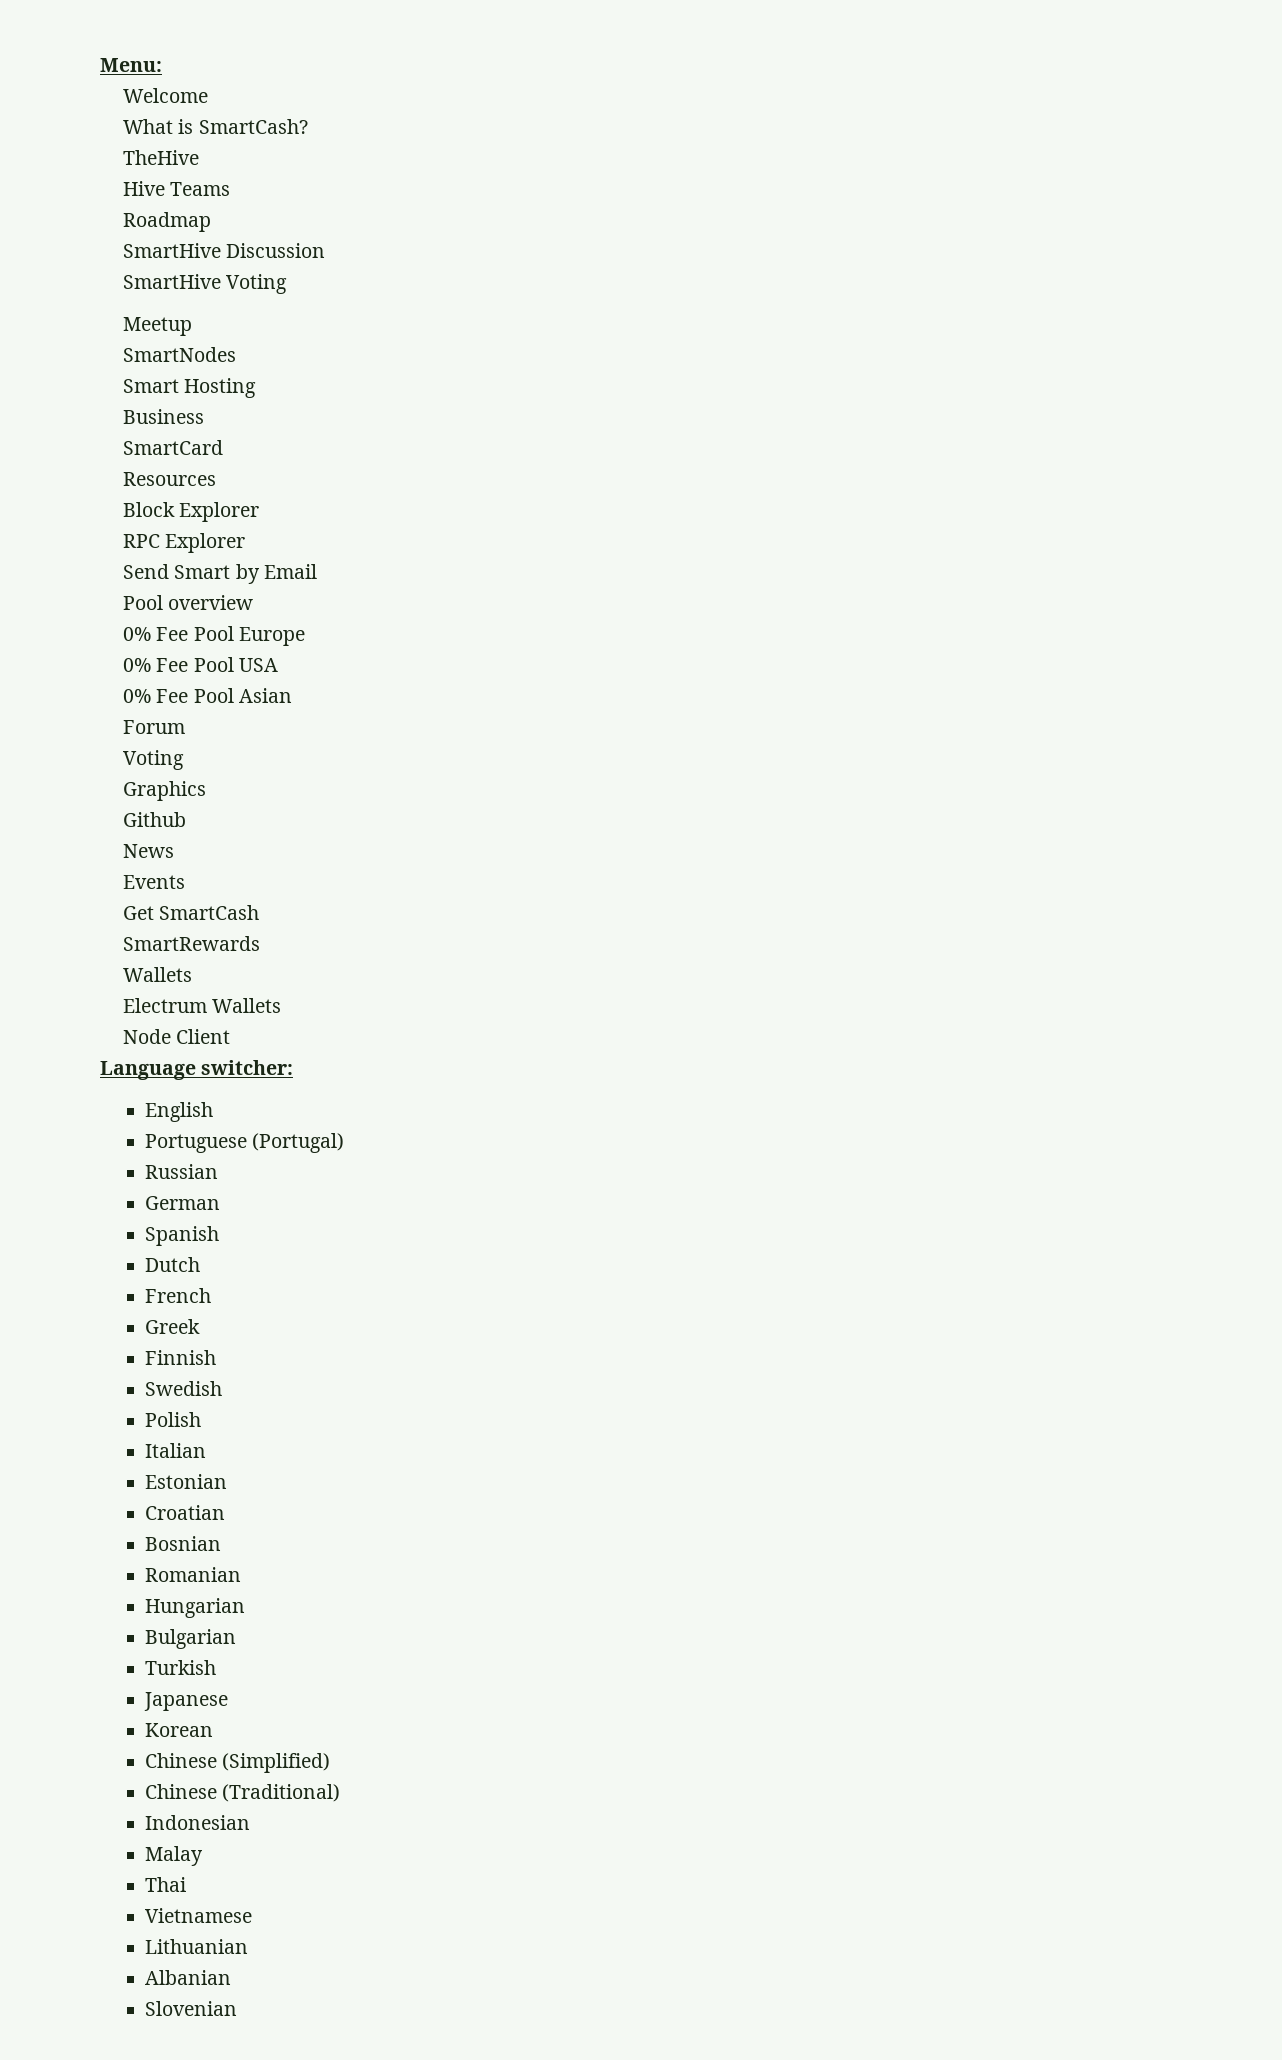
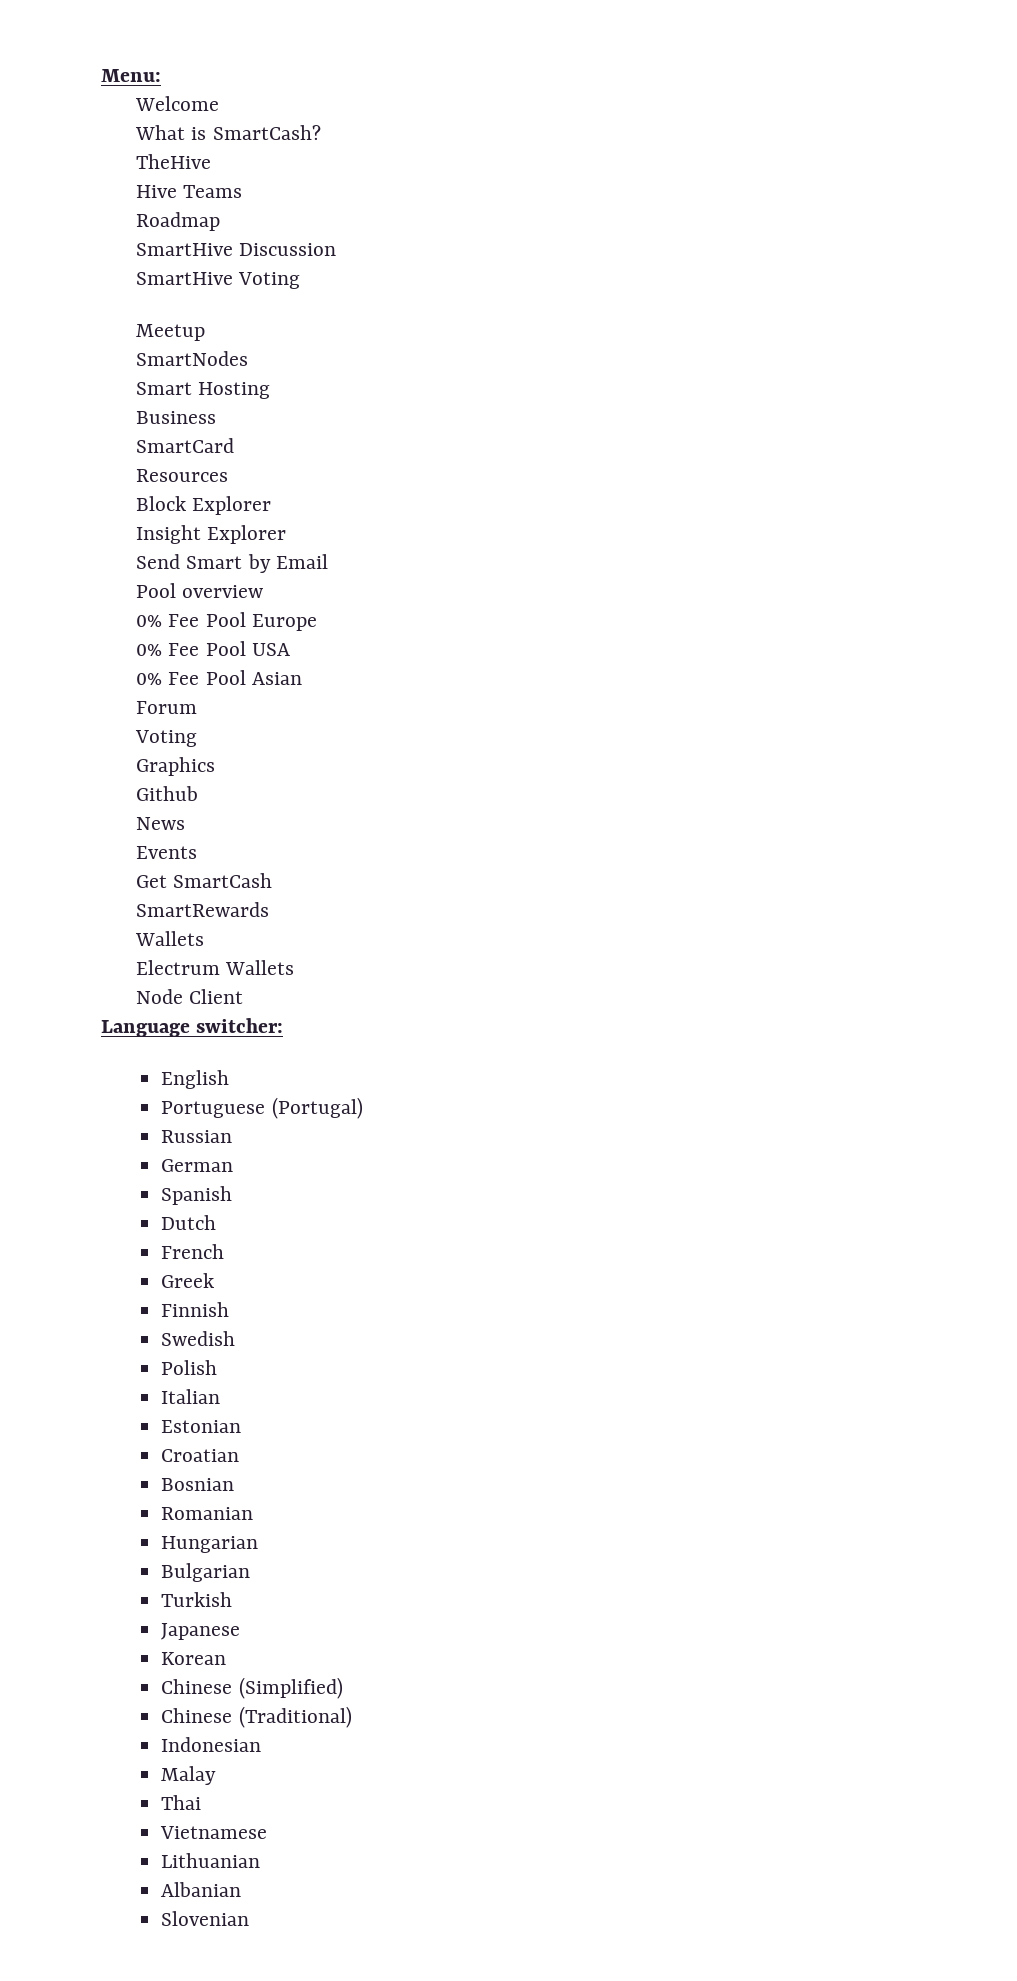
- RPC Explorer
+ Insight Explorer

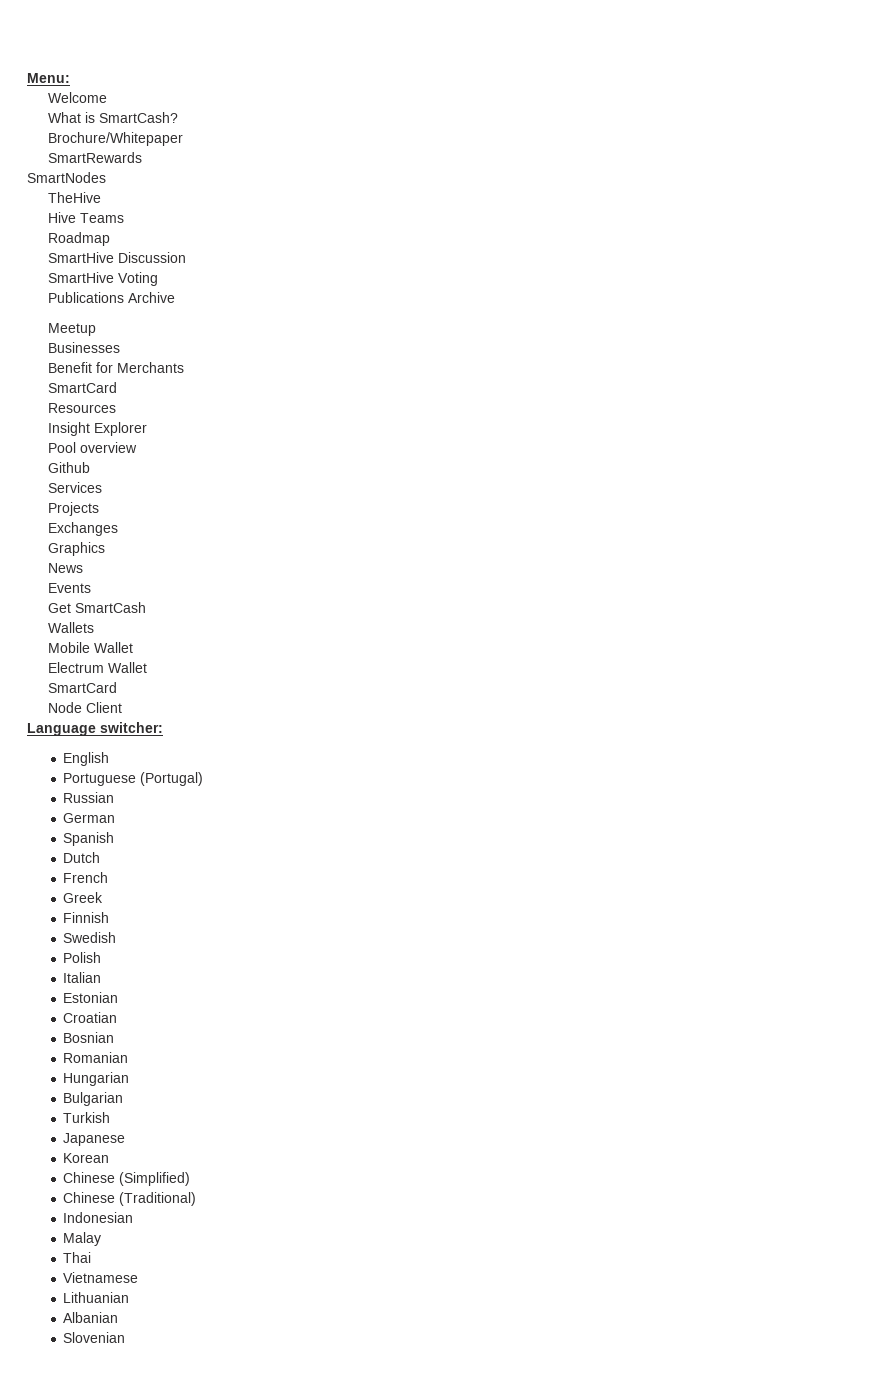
+ Brochure/Whitepaper
+ SmartRewards
+ SmartNodes
+ Publications Archive
- SmartNodes
- Smart Hosting
- Business
+ Businesses
+ Benefit for Merchants
- Block Explorer
- Send Smart by Email
  Pool overview
- 0% Fee Pool Europe
- 0% Fee Pool USA
- 0% Fee Pool Asian
- Forum
- Voting
+ Github
+ Services
+ Projects
+ Exchanges
- Github
- SmartRewards
  Wallets
+ Mobile Wallet
- Electrum Wallets
+ Electrum Wallet
+ SmartCard

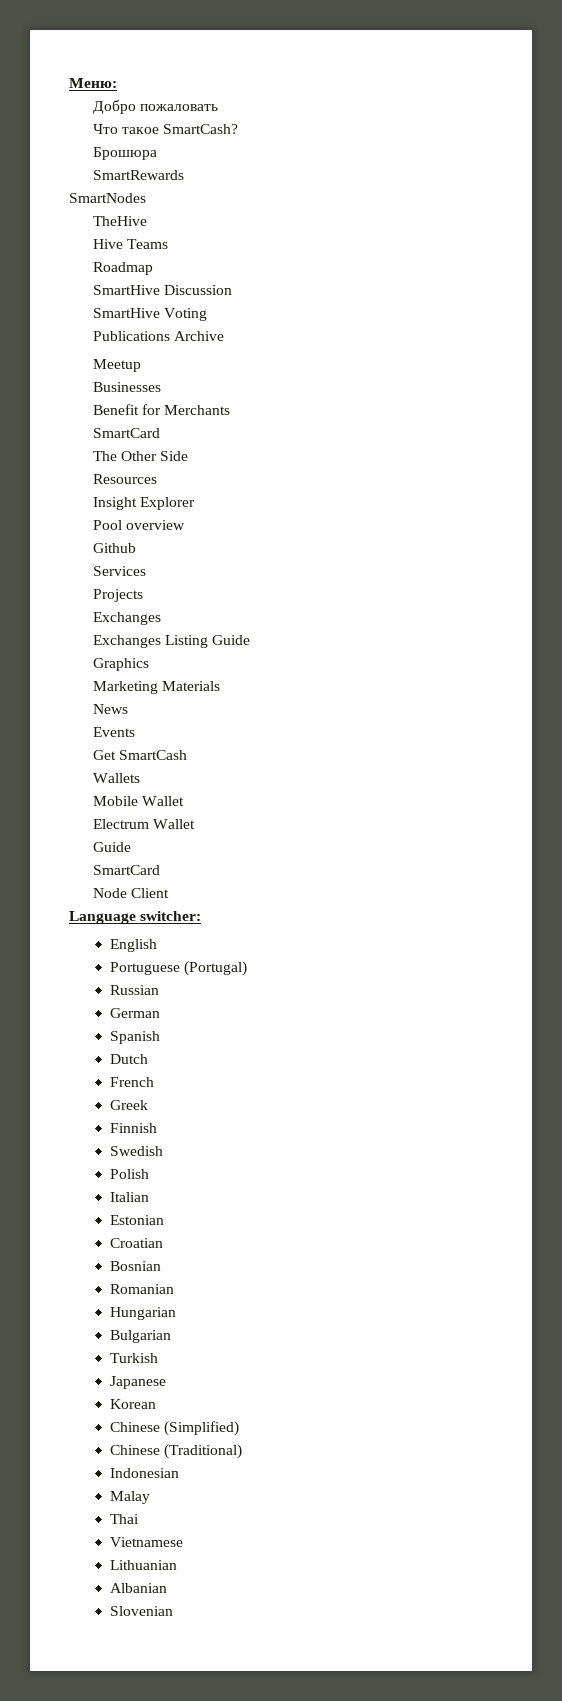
- Menu:
- Welcome
- What is SmartCash?
+ Меню:
+ Добро пожаловать
+ Что такое SmartCash?
- Brochure/Whitepaper
+ Брошюра
+ The Other Side
+ Exchanges Listing Guide
+ Marketing Materials
  Electrum Wallet
+ Guide

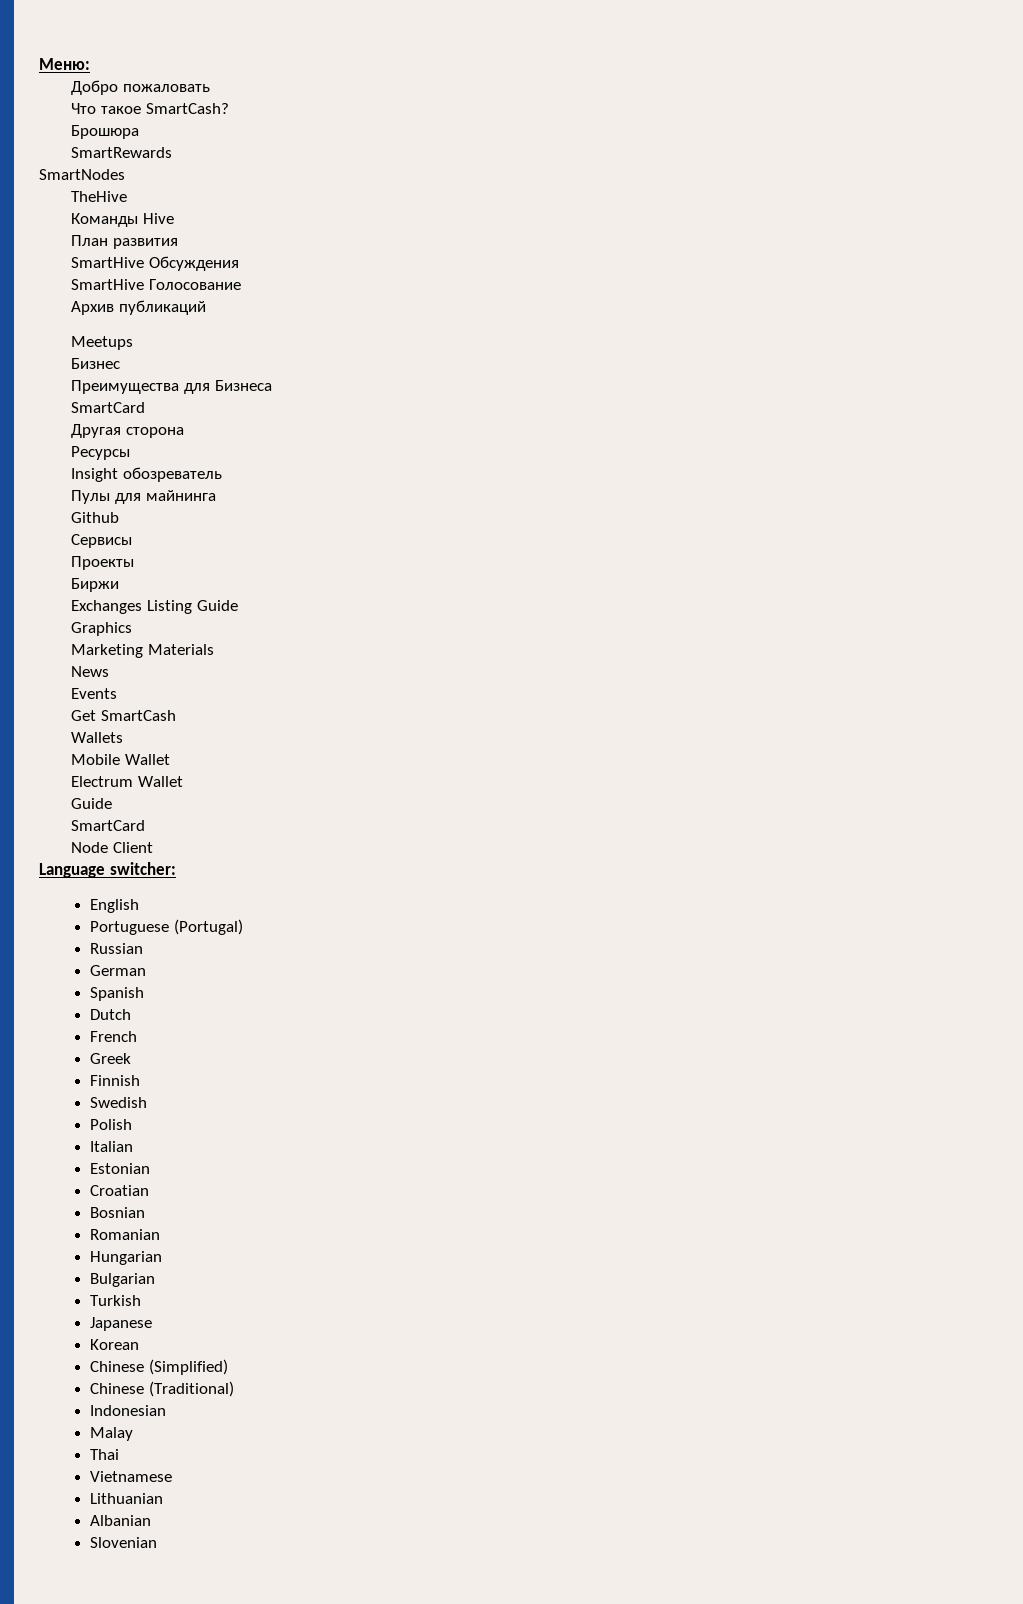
- Hive Teams
- Roadmap
- SmartHive Discussion
- SmartHive Voting
- Publications Archive
- Meetup
- Businesses
- Benefit for Merchants
+ Команды Hive
+ План развития
+ SmartHive Обсуждения
+ SmartHive Голосование
+ Архив публикаций
+ Meetups
+ Бизнес
+ Преимущества для Бизнеса
  SmartCard
- The Other Side
- Resources
- Insight Explorer
- Pool overview
+ Другая сторона
+ Ресурсы
+ Insight обозреватель
+ Пулы для майнинга
  Github
- Services
- Projects
- Exchanges
+ Сервисы
+ Проекты
+ Биржи

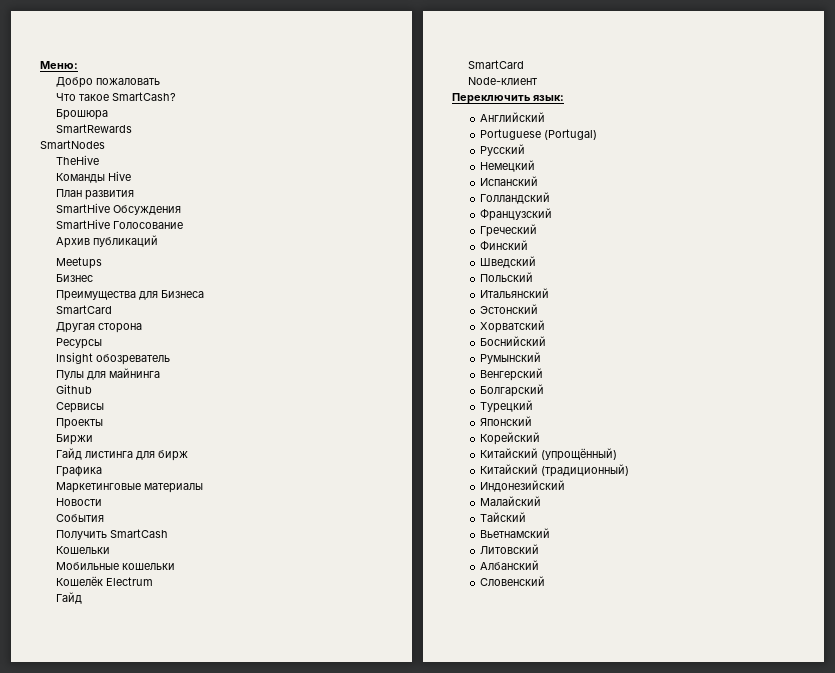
- Exchanges Listing Guide
- Graphics
- Marketing Materials
- News
- Events
- Get SmartCash
- Wallets
- Mobile Wallet
- Electrum Wallet
- Guide
+ Гайд листинга для бирж
+ Графика
+ Маркетинговые материалы
+ Новости
+ События
+ Получить SmartCash
+ Кошельки
+ Мобильные кошельки
+ Кошелёк Electrum
+ Гайд
  SmartCard
- Node Client
- Language switcher:
- English
+ Node-клиент
+ Переключить язык:
+ Английский
  Portuguese (Portugal)
- Russian
- German
- Spanish
- Dutch
- French
- Greek
- Finnish
- Swedish
- Polish
- Italian
- Estonian
- Croatian
- Bosnian
- Romanian
- Hungarian
- Bulgarian
- Turkish
- Japanese
- Korean
- Chinese (Simplified)
- Chinese (Traditional)
- Indonesian
- Malay
- Thai
- Vietnamese
- Lithuanian
- Albanian
- Slovenian
+ Русский
+ Немецкий
+ Испанский
+ Голландский
+ Французский
+ Греческий
+ Финский
+ Шведский
+ Польский
+ Итальянский
+ Эстонский
+ Хорватский
+ Боснийский
+ Румынский
+ Венгерский
+ Болгарский
+ Турецкий
+ Японский
+ Корейский
+ Китайский (упрощённый)
+ Китайский (традиционный)
+ Индонезийский
+ Малайский
+ Тайский
+ Вьетнамский
+ Литовский
+ Албанский
+ Словенский

